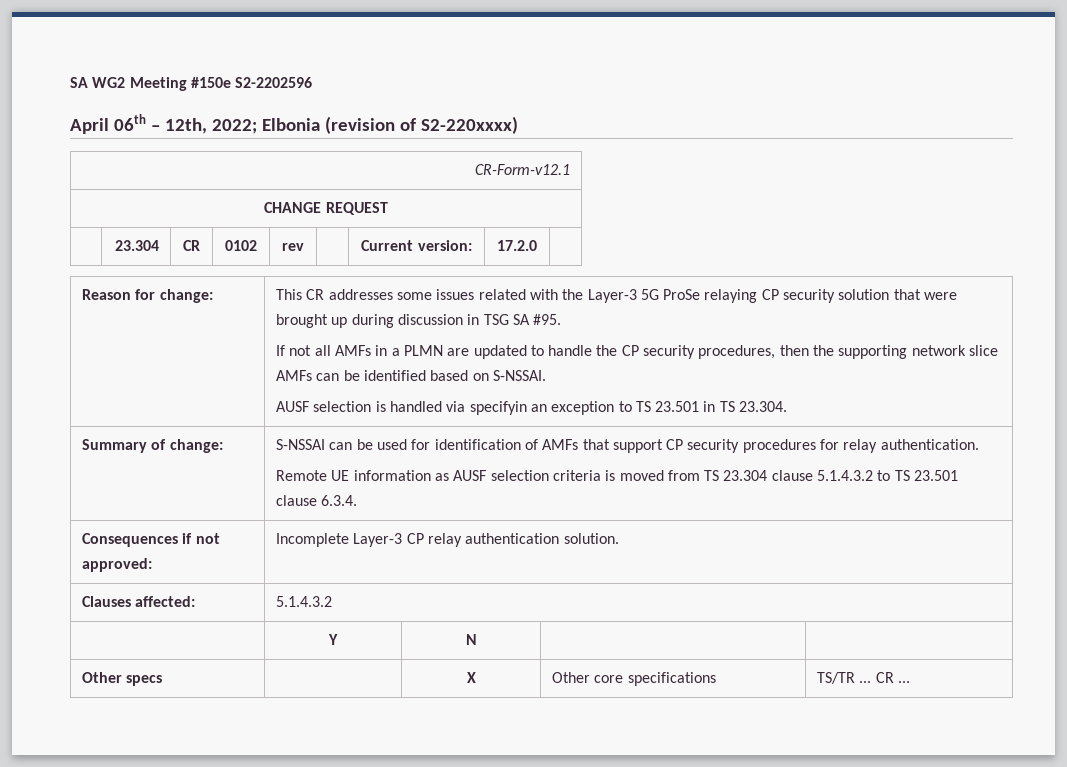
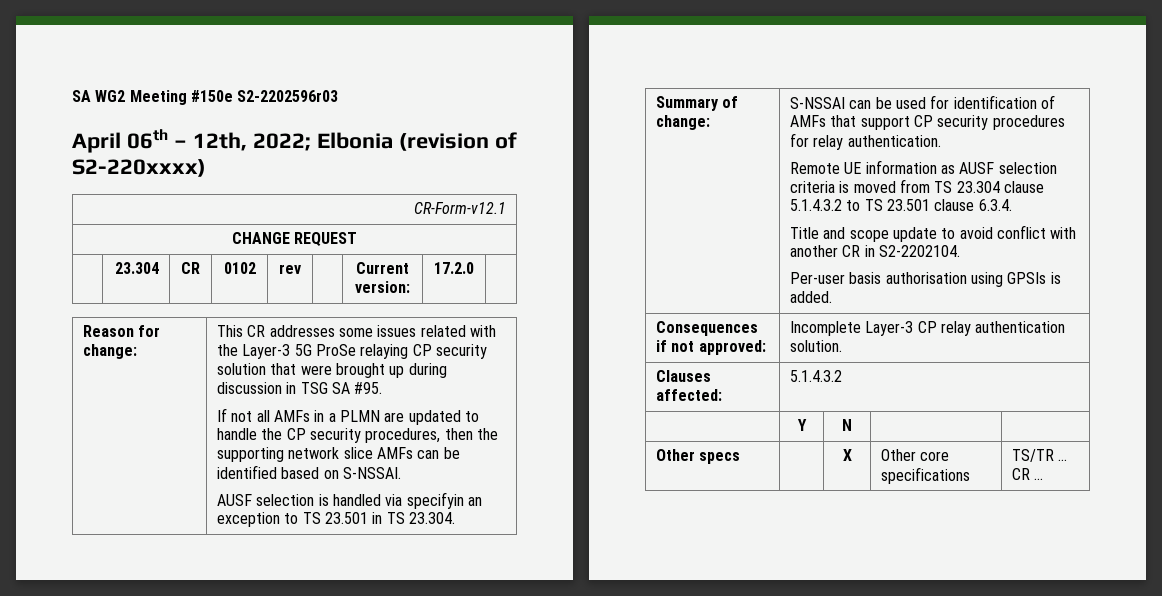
- SA WG2 Meeting #150e S2-2202596
+ SA WG2 Meeting #150e S2-2202596r03
+ Title and scope update to avoid conflict with another CR in S2-2202104.
+ Per-user basis authorisation using GPSIs is added.

